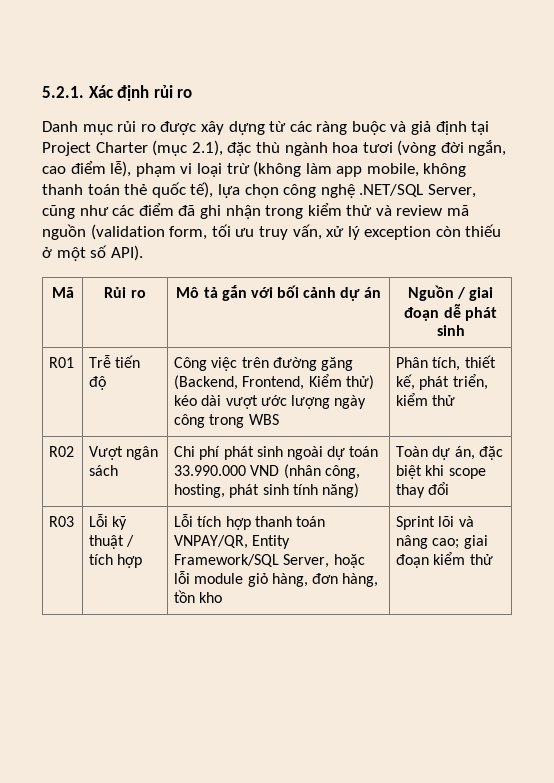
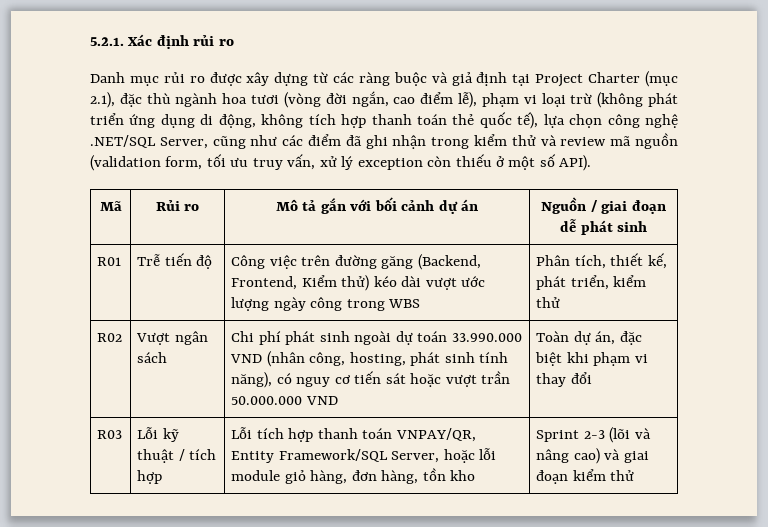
- Danh mục rủi ro được xây dựng từ các ràng buộc và giả định tại Project Charter (mục 2.1), đặc thù ngành hoa tươi (vòng đời ngắn, cao điểm lễ), phạm vi loại trừ (không làm app mobile, không thanh toán thẻ quốc tế), lựa chọn công nghệ .NET/SQL Server, cũng như các điểm đã ghi nhận trong kiểm thử và review mã nguồn (validation form, tối ưu truy vấn, xử lý exception còn thiếu ở một số API).
+ Danh mục rủi ro được xây dựng từ các ràng buộc và giả định tại Project Charter (mục 2.1), đặc thù ngành hoa tươi (vòng đời ngắn, cao điểm lễ), phạm vi loại trừ (không phát triển ứng dụng di động, không tích hợp thanh toán thẻ quốc tế), lựa chọn công nghệ .NET/SQL Server, cũng như các điểm đã ghi nhận trong kiểm thử và review mã nguồn (validation form, tối ưu truy vấn, xử lý exception còn thiếu ở một số API).
- R02 | Vượt ngân sách | Chi phí phát sinh ngoài dự toán 33.990.000 VND (nhân công, hosting, phát sinh tính năng) | Toàn dự án, đặc biệt khi scope thay đổi
+ R02 | Vượt ngân sách | Chi phí phát sinh ngoài dự toán 33.990.000 VND (nhân công, hosting, phát sinh tính năng), có nguy cơ tiến sát hoặc vượt trần 50.000.000 VND | Toàn dự án, đặc biệt khi phạm vi thay đổi
- R03 | Lỗi kỹ thuật / tích hợp | Lỗi tích hợp thanh toán VNPAY/QR, Entity Framework/SQL Server, hoặc lỗi module giỏ hàng, đơn hàng, tồn kho | Sprint lõi và nâng cao; giai đoạn kiểm thử
+ R03 | Lỗi kỹ thuật / tích hợp | Lỗi tích hợp thanh toán VNPAY/QR, Entity Framework/SQL Server, hoặc lỗi module giỏ hàng, đơn hàng, tồn kho | Sprint 2-3 (lõi và nâng cao) và giai đoạn kiểm thử

